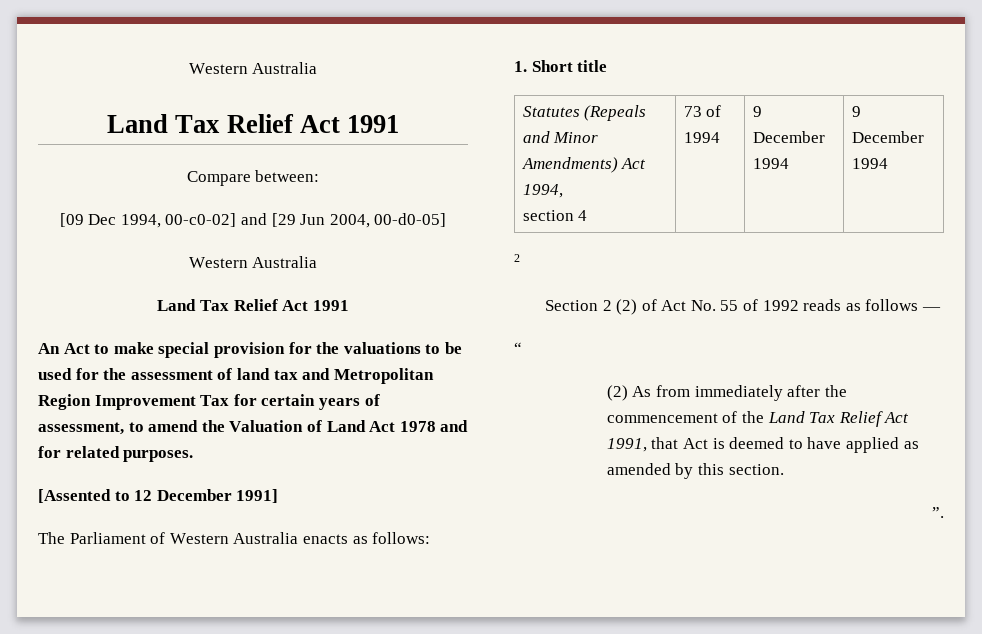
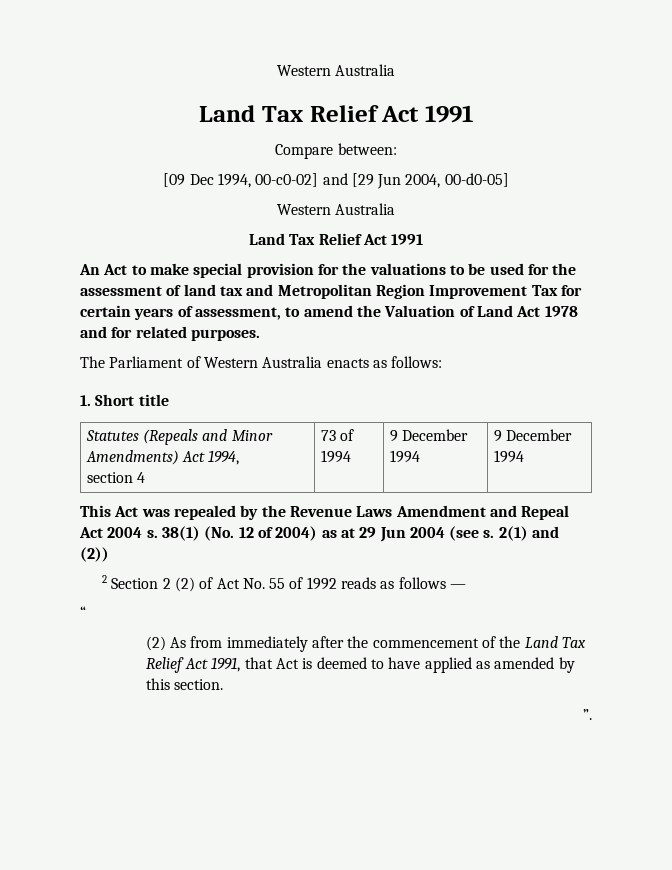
- [Assented to 12 December 1991]
  Statutes (Repeals and Minor Amendments) Act 1994,
  section 4 | 73 of 1994 | 9 December 1994 | 9 December 1994
- 2
- Section 2 (2) of Act No. 55 of 1992 reads as follows —
+ This Act was repealed by the Revenue Laws Amendment and Repeal Act 2004 s. 38(1) (No. 12 of 2004) as at 29 Jun 2004 (see s. 2(1) and (2))
+ 2 Section 2 (2) of Act No. 55 of 1992 reads as follows —

